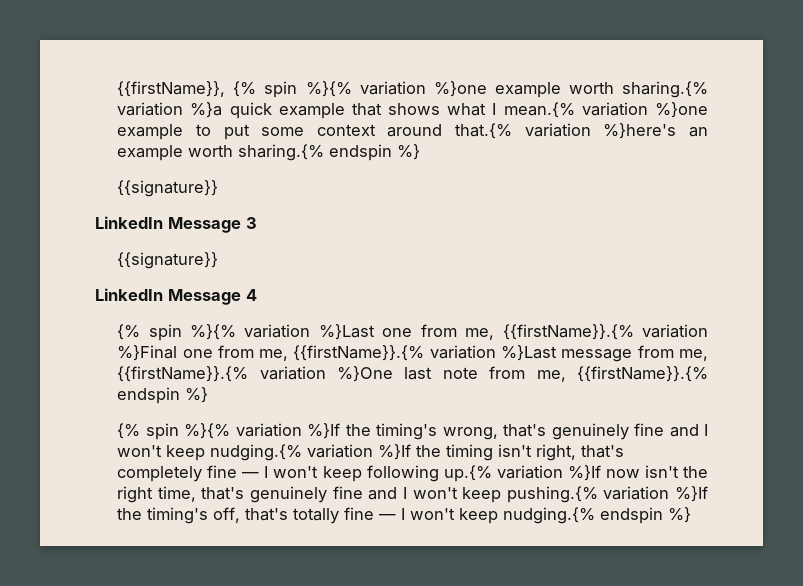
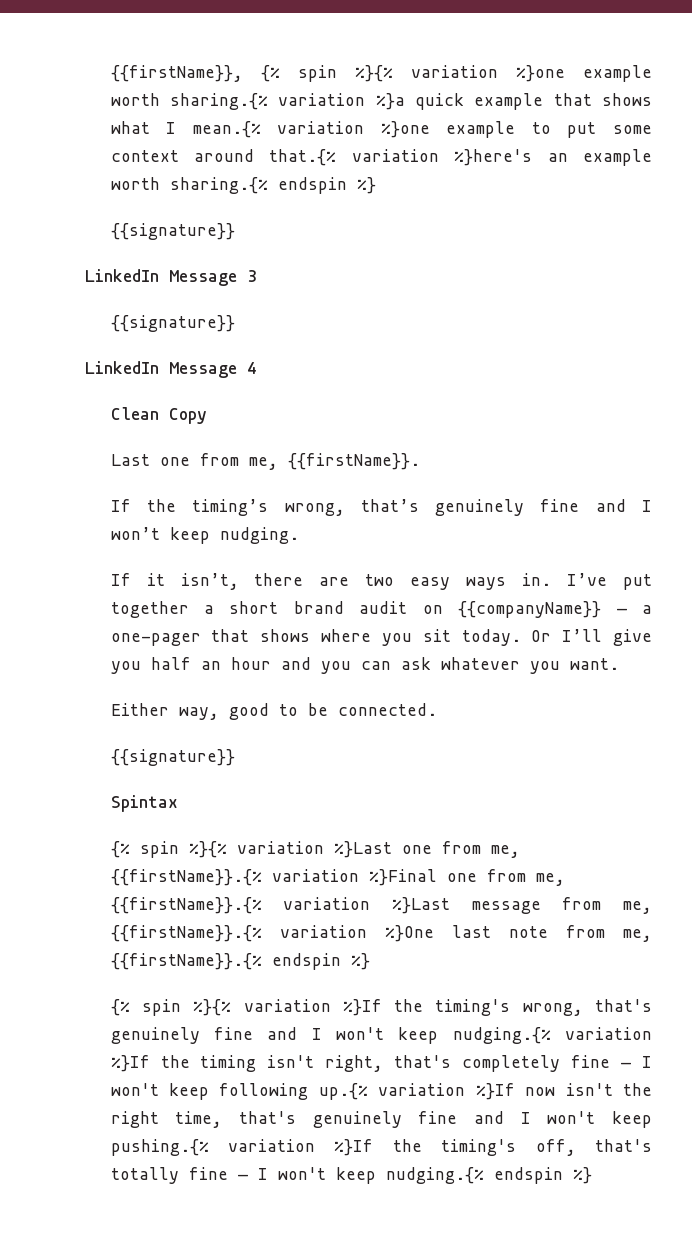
+ Clean Copy
+ Last one from me, {{firstName}}.
+ If the timing’s wrong, that’s genuinely fine and I won’t keep nudging.
+ If it isn’t, there are two easy ways in. I’ve put together a short brand audit on {{companyName}} — a one-pager that shows where you sit today. Or I’ll give you half an hour and you can ask whatever you want.
+ Either way, good to be connected.
+ {{signature}}
+ Spintax

